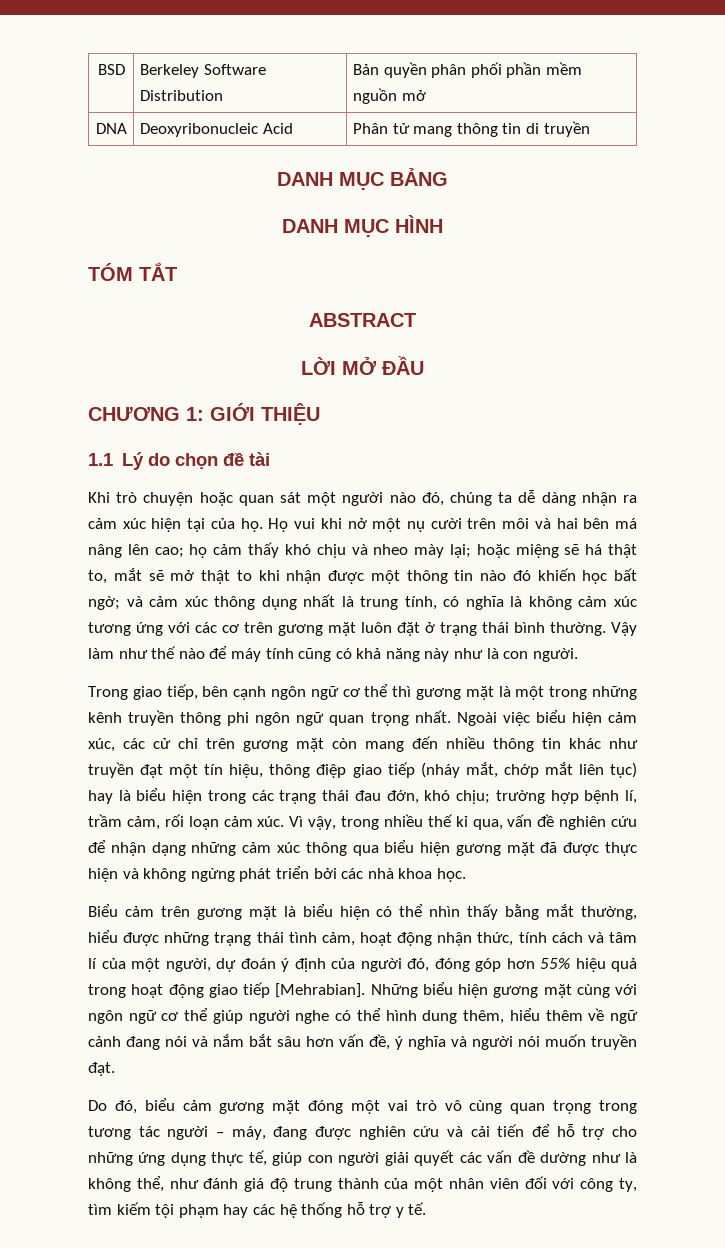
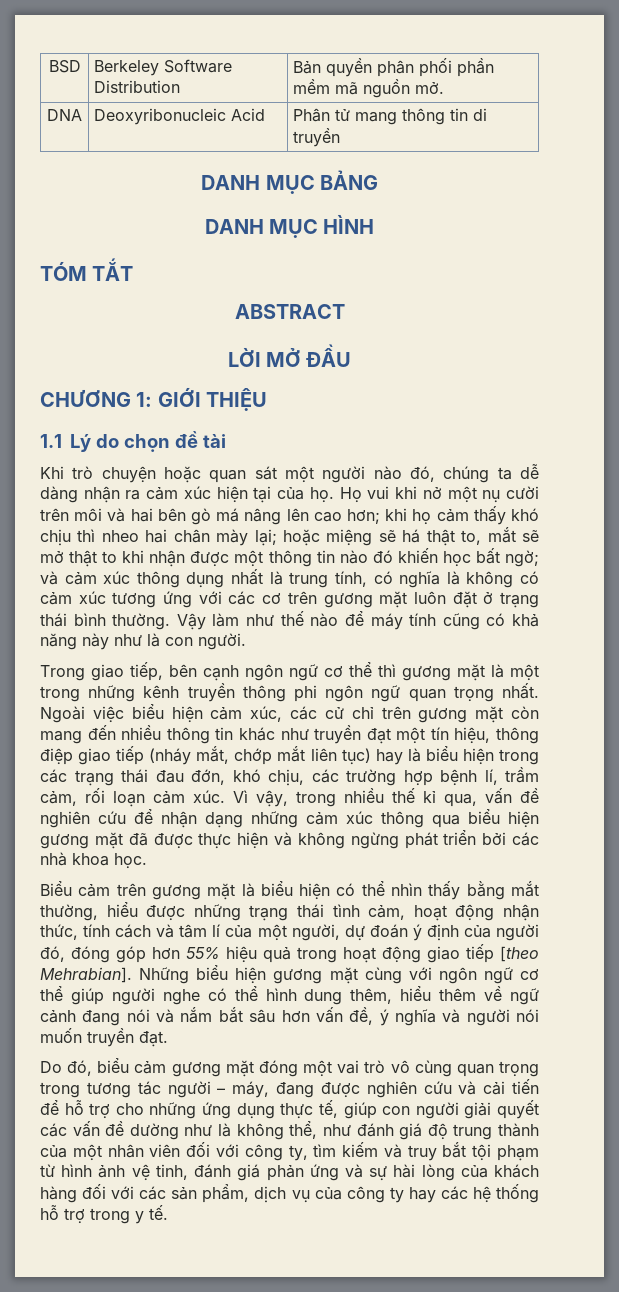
- BSD | Berkeley Software Distribution | Bản quyền phân phối phần mềm nguồn mở
+ BSD | Berkeley Software Distribution | Bản quyền phân phối phần mềm mã nguồn mở.
- Họ vui khi nở một nụ cười trên môi và hai bên má nâng lên cao; họ cảm thấy khó chịu và nheo mày lại;
+ Họ vui khi nở một nụ cười trên môi và hai bên gò má nâng lên cao hơn; khi họ cảm thấy khó chịu thì nheo hai chân mày lại;
- và cảm xúc thông dụng nhất là trung tính, có nghĩa là không cảm xúc tương ứng với các cơ trên gương mặt luôn đặt ở trạng thái bình thường.
+ và cảm xúc thông dụng nhất là trung tính, có nghĩa là không có cảm xúc tương ứng với các cơ trên gương mặt luôn đặt ở trạng thái bình thường.
- Ngoài việc biểu hiện cảm xúc, các cử chỉ trên gương mặt còn mang đến nhiều thông tin khác như truyền đạt một tín hiệu, thông điệp giao tiếp (nháy mắt, chớp mắt liên tục) hay là biểu hiện trong các trạng thái đau đớn, khó chịu; trường hợp bệnh lí, trầm cảm, rối loạn cảm xúc.
+ Ngoài việc biểu hiện cảm xúc, các cử chỉ trên gương mặt còn mang đến nhiều thông tin khác như truyền đạt một tín hiệu, thông điệp giao tiếp (nháy mắt, chớp mắt liên tục) hay là biểu hiện trong các trạng thái đau đớn, khó chịu, các trường hợp bệnh lí, trầm cảm, rối loạn cảm xúc.
- Biểu cảm trên gương mặt là biểu hiện có thể nhìn thấy bằng mắt thường, hiểu được những trạng thái tình cảm, hoạt động nhận thức, tính cách và tâm lí của một người, dự đoán ý định của người đó, đóng góp hơn 55% hiệu quả trong hoạt động giao tiếp [Mehrabian].
+ Biểu cảm trên gương mặt là biểu hiện có thể nhìn thấy bằng mắt thường, hiểu được những trạng thái tình cảm, hoạt động nhận thức, tính cách và tâm lí của một người, dự đoán ý định của người đó, đóng góp hơn 55% hiệu quả trong hoạt động giao tiếp [theo Mehrabian].
- Do đó, biểu cảm gương mặt đóng một vai trò vô cùng quan trọng trong tương tác người – máy, đang được nghiên cứu và cải tiến để hỗ trợ cho những ứng dụng thực tế, giúp con người giải quyết các vấn đề dường như là không thể, như đánh giá độ trung thành của một nhân viên đối với công ty, tìm kiếm tội phạm hay các hệ thống hỗ trợ y tế.
+ Do đó, biểu cảm gương mặt đóng một vai trò vô cùng quan trọng trong tương tác người – máy, đang được nghiên cứu và cải tiến để hỗ trợ cho những ứng dụng thực tế, giúp con người giải quyết các vấn đề dường như là không thể, như đánh giá độ trung thành của một nhân viên đối với công ty, tìm kiếm và truy bắt tội phạm từ hình ảnh vệ tinh, đánh giá phản ứng và sự hài lòng của khách hàng đối với các sản phẩm, dịch vụ của công ty hay các hệ thống hỗ trợ trong y tế.

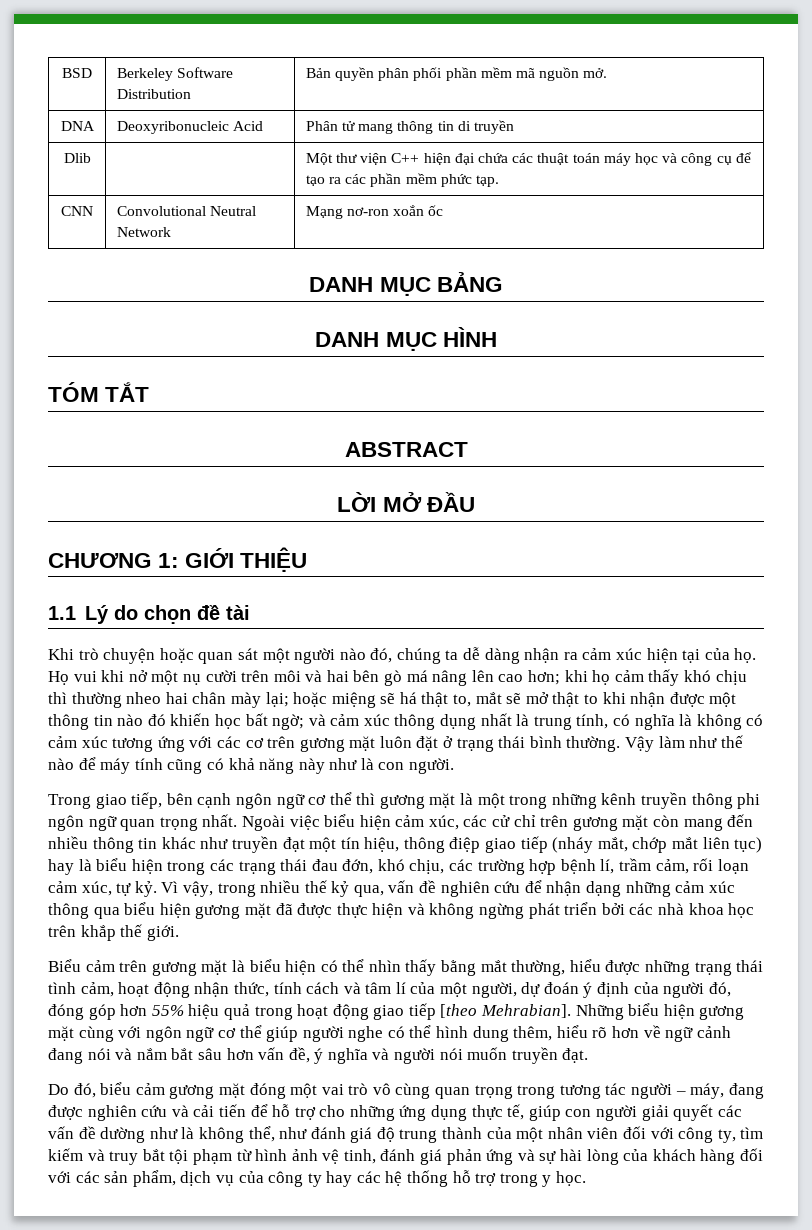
+ Dlib | | Một thư viện C++ hiện đại chứa các thuật toán máy học và công cụ để tạo ra các phần mềm phức tạp.
+ CNN | Convolutional Neutral Network | Mạng nơ-ron xoắn ốc
- khi họ cảm thấy khó chịu thì nheo hai chân mày lại;
+ khi họ cảm thấy khó chịu thì thường nheo hai chân mày lại;
- Ngoài việc biểu hiện cảm xúc, các cử chỉ trên gương mặt còn mang đến nhiều thông tin khác như truyền đạt một tín hiệu, thông điệp giao tiếp (nháy mắt, chớp mắt liên tục) hay là biểu hiện trong các trạng thái đau đớn, khó chịu, các trường hợp bệnh lí, trầm cảm, rối loạn cảm xúc.
+ Ngoài việc biểu hiện cảm xúc, các cử chỉ trên gương mặt còn mang đến nhiều thông tin khác như truyền đạt một tín hiệu, thông điệp giao tiếp (nháy mắt, chớp mắt liên tục) hay là biểu hiện trong các trạng thái đau đớn, khó chịu, các trường hợp bệnh lí, trầm cảm, rối loạn cảm xúc, tự kỷ.
- Vì vậy, trong nhiều thế kỉ qua, vấn đề nghiên cứu để nhận dạng những cảm xúc thông qua biểu hiện gương mặt đã được thực hiện và không ngừng phát triển bởi các nhà khoa học.
+ Vì vậy, trong nhiều thế kỷ qua, vấn đề nghiên cứu để nhận dạng những cảm xúc thông qua biểu hiện gương mặt đã được thực hiện và không ngừng phát triển bởi các nhà khoa học trên khắp thế giới.
- Những biểu hiện gương mặt cùng với ngôn ngữ cơ thể giúp người nghe có thể hình dung thêm, hiểu thêm về ngữ cảnh đang nói và nắm bắt sâu hơn vấn đề, ý nghĩa và người nói muốn truyền đạt.
+ Những biểu hiện gương mặt cùng với ngôn ngữ cơ thể giúp người nghe có thể hình dung thêm, hiểu rõ hơn về ngữ cảnh đang nói và nắm bắt sâu hơn vấn đề, ý nghĩa và người nói muốn truyền đạt.
- Do đó, biểu cảm gương mặt đóng một vai trò vô cùng quan trọng trong tương tác người – máy, đang được nghiên cứu và cải tiến để hỗ trợ cho những ứng dụng thực tế, giúp con người giải quyết các vấn đề dường như là không thể, như đánh giá độ trung thành của một nhân viên đối với công ty, tìm kiếm và truy bắt tội phạm từ hình ảnh vệ tinh, đánh giá phản ứng và sự hài lòng của khách hàng đối với các sản phẩm, dịch vụ của công ty hay các hệ thống hỗ trợ trong y tế.
+ Do đó, biểu cảm gương mặt đóng một vai trò vô cùng quan trọng trong tương tác người – máy, đang được nghiên cứu và cải tiến để hỗ trợ cho những ứng dụng thực tế, giúp con người giải quyết các vấn đề dường như là không thể, như đánh giá độ trung thành của một nhân viên đối với công ty, tìm kiếm và truy bắt tội phạm từ hình ảnh vệ tinh, đánh giá phản ứng và sự hài lòng của khách hàng đối với các sản phẩm, dịch vụ của công ty hay các hệ thống hỗ trợ trong y học.

